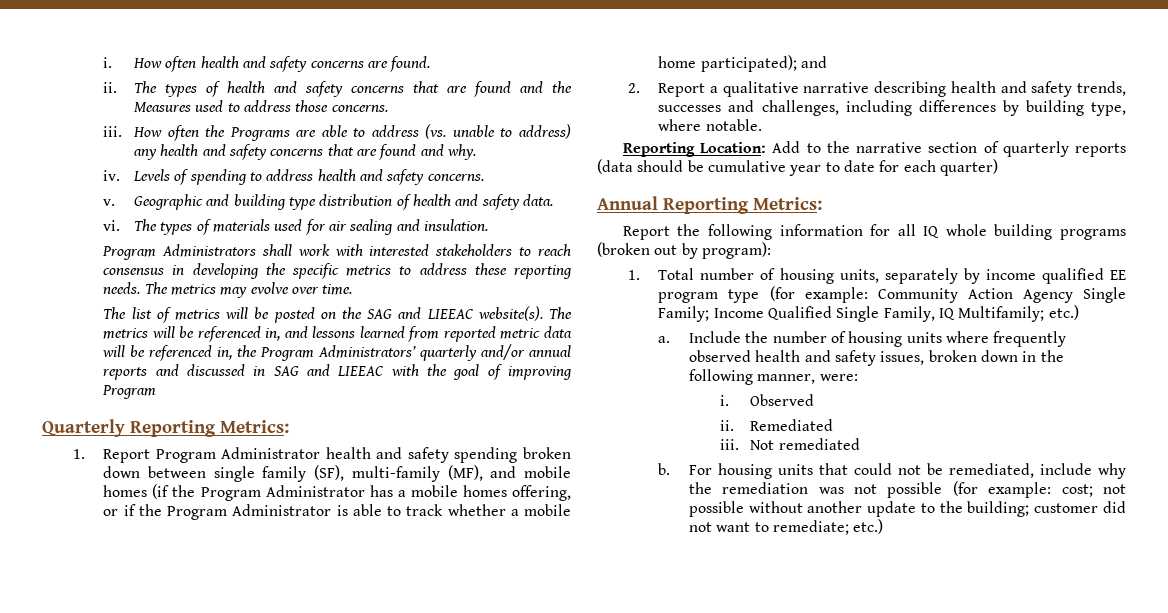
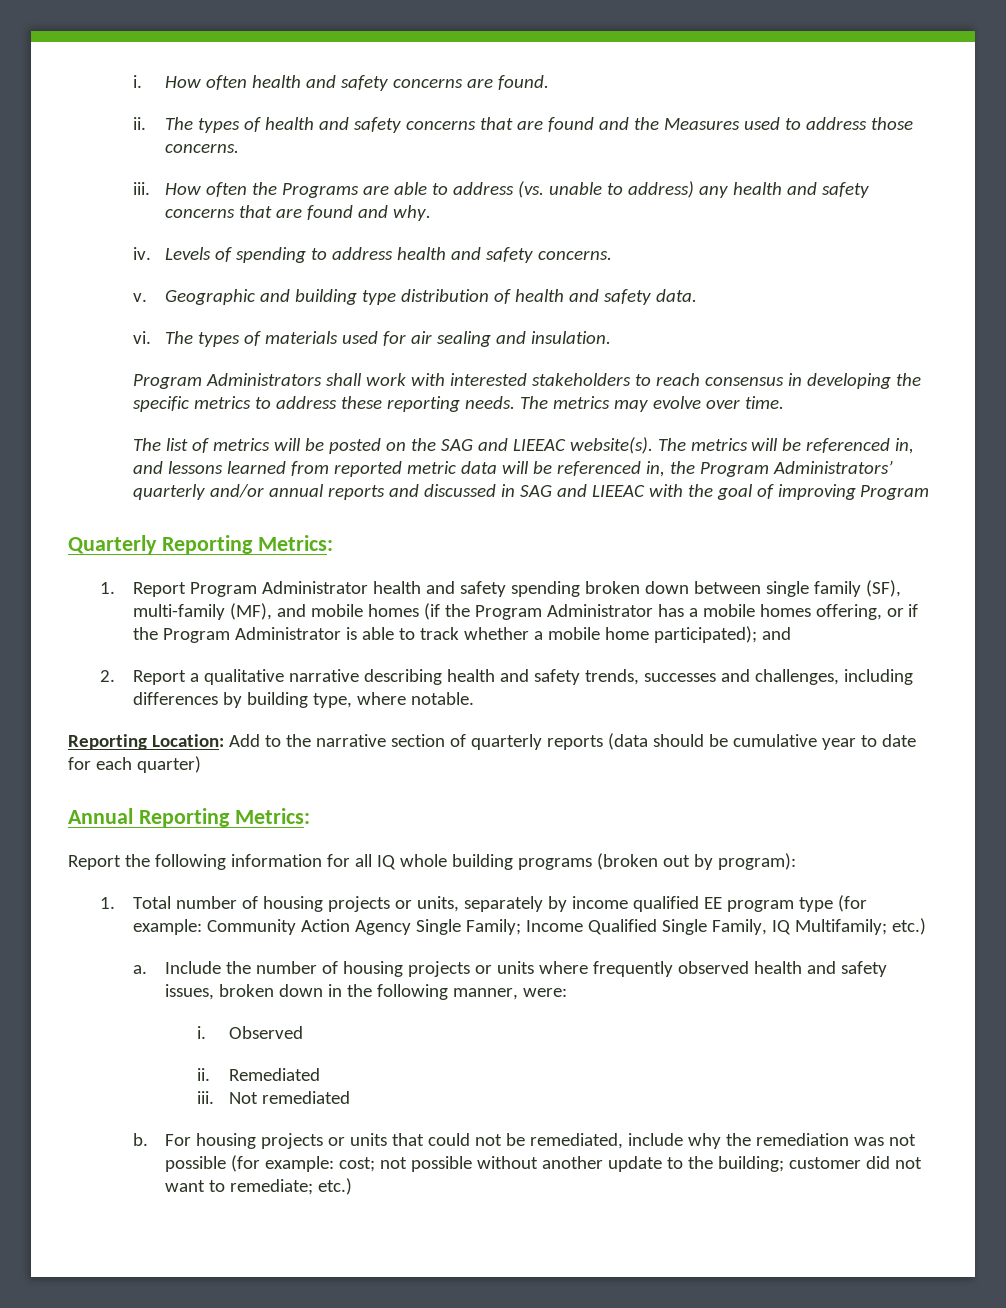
- 1. Total number of housing units, separately by income qualified EE program type (for example: Community Action Agency Single Family; Income Qualified Single Family, IQ Multifamily; etc.)
+ 1. Total number of housing projects or units, separately by income qualified EE program type (for example: Community Action Agency Single Family; Income Qualified Single Family, IQ Multifamily; etc.)
- Include the number of housing units where frequently observed health and safety issues, broken down in the following manner, were:
+ Include the number of housing projects or units where frequently observed health and safety issues, broken down in the following manner, were:
- For housing units that could not be remediated, include why the remediation was not possible (for example: cost; not possible without another update to the building; customer did not want to remediate; etc.)
+ For housing projects or units that could not be remediated, include why the remediation was not possible (for example: cost; not possible without another update to the building; customer did not want to remediate; etc.)

